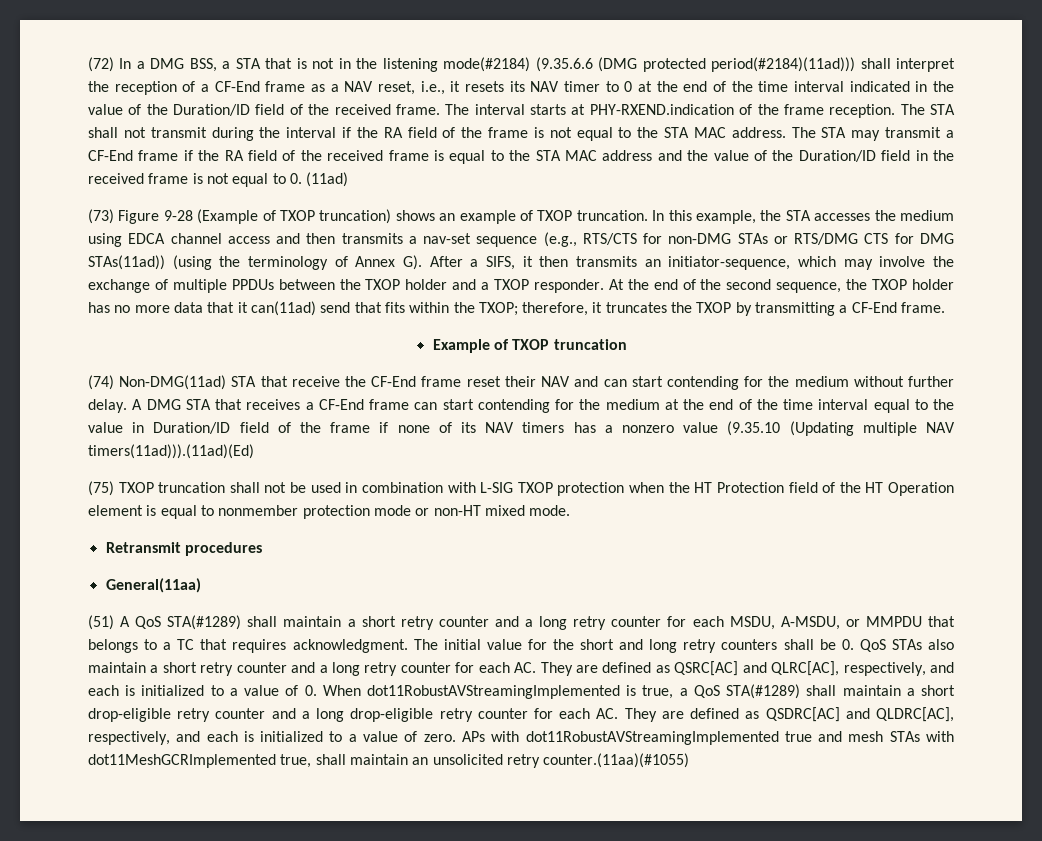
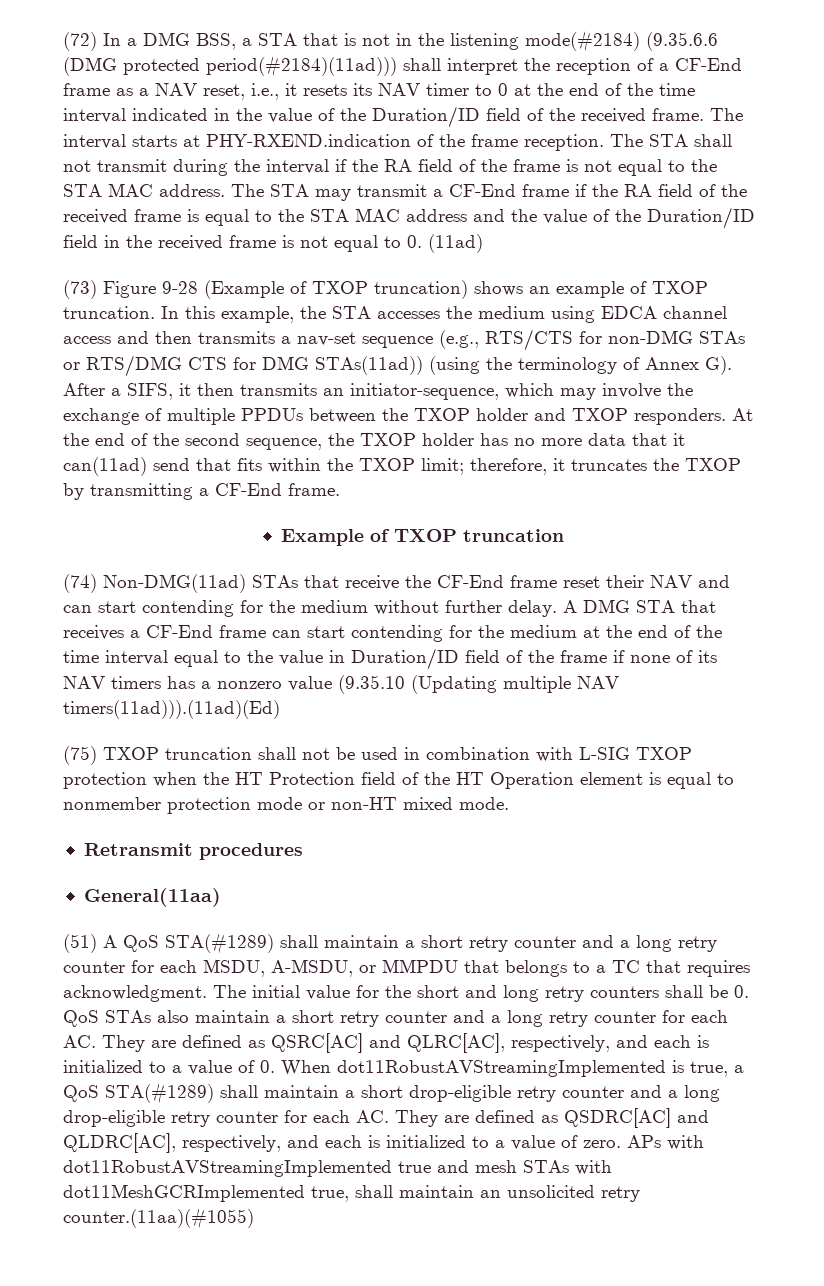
- In this example, the STA accesses the medium using EDCA channel access and then transmits a nav-set sequence (e.g., RTS/CTS for non-DMG STAs or RTS/DMG CTS for DMG STAs(11ad)) (using the terminology of Annex G). After a SIFS, it then transmits an initiator-sequence, which may involve the exchange of multiple PPDUs between the TXOP holder and a TXOP responder.
+ In this example, the STA accesses the medium using EDCA channel access and then transmits a nav-set sequence (e.g., RTS/CTS for non-DMG STAs or RTS/DMG CTS for DMG STAs(11ad)) (using the terminology of Annex G). After a SIFS, it then transmits an initiator-sequence, which may involve the exchange of multiple PPDUs between the TXOP holder and TXOP responders.
- At the end of the second sequence, the TXOP holder has no more data that it can(11ad) send that fits within the TXOP; therefore, it truncates the TXOP by transmitting a CF-End frame.
+ At the end of the second sequence, the TXOP holder has no more data that it can(11ad) send that fits within the TXOP limit; therefore, it truncates the TXOP by transmitting a CF-End frame.
- (74) Non-DMG(11ad) STA that receive the CF-End frame reset their NAV and can start contending for the medium without further delay.
+ (74) Non-DMG(11ad) STAs that receive the CF-End frame reset their NAV and can start contending for the medium without further delay.

